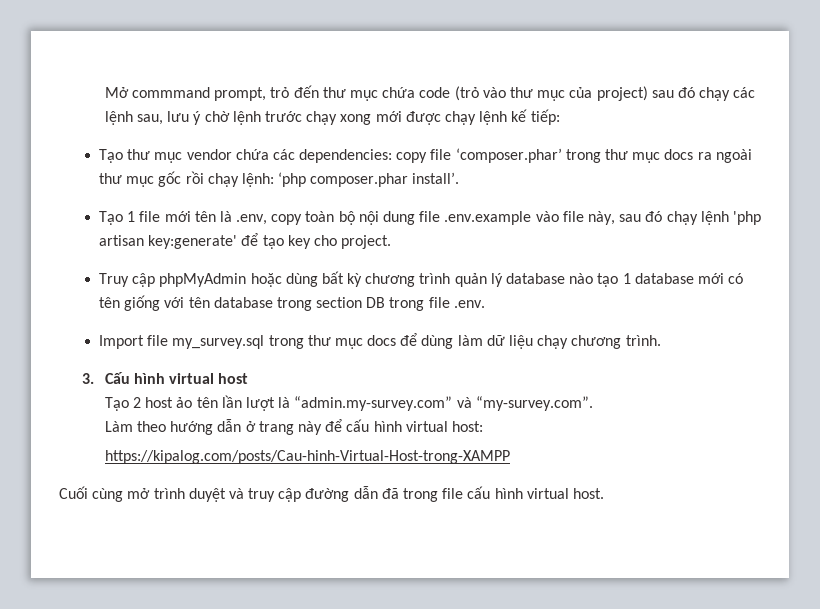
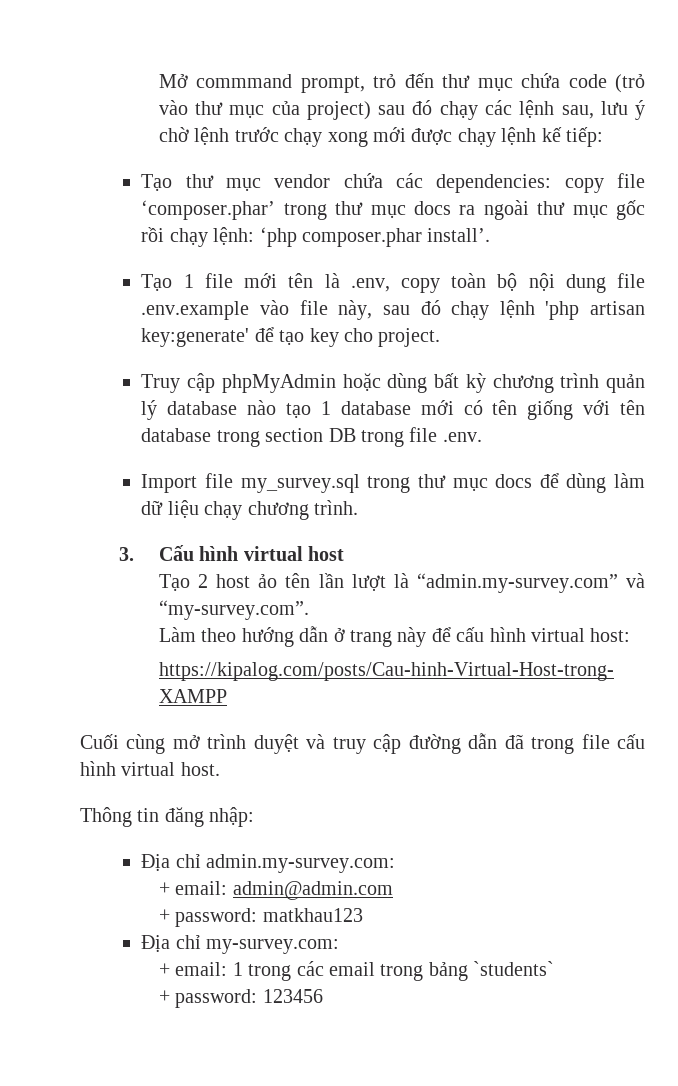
+ Thông tin đăng nhập:
+ Địa chỉ admin.my-survey.com:
+ + email: admin@admin.com
+ + password: matkhau123
+ Địa chỉ my-survey.com:
+ + email: 1 trong các email trong bảng `students`
+ + password: 123456

